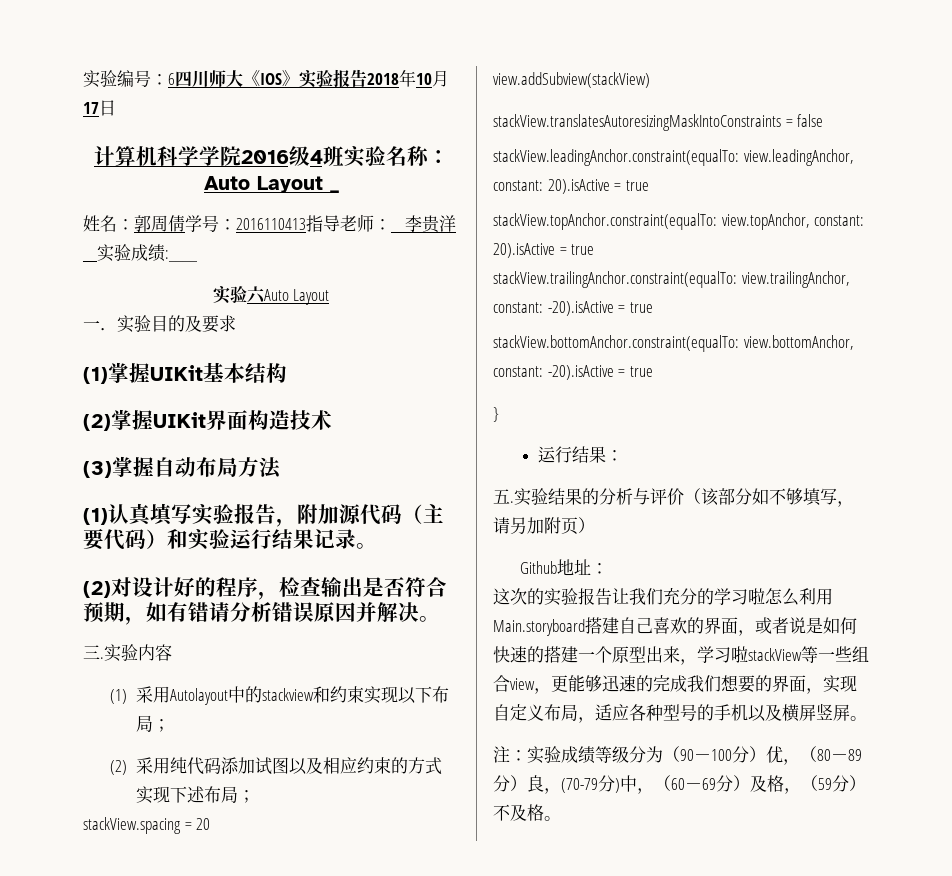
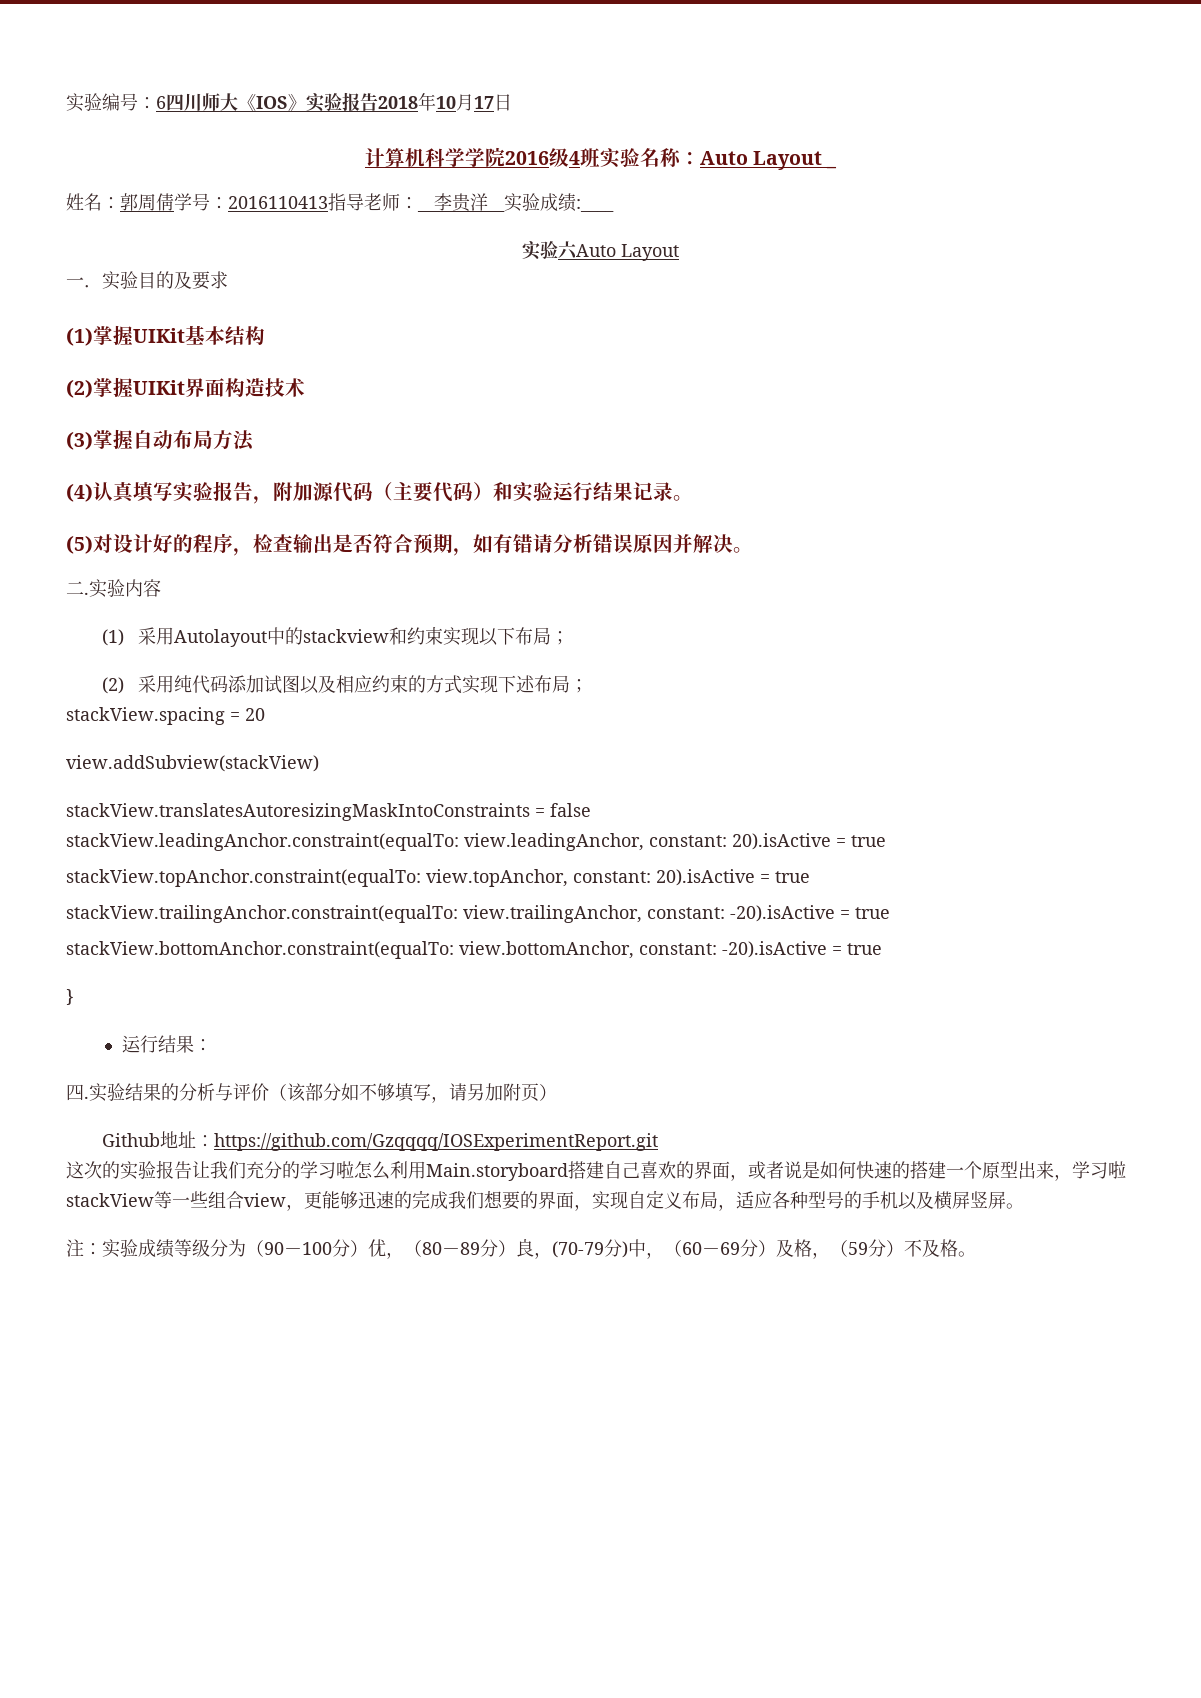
- (1)认真填写实验报告，附加源代码（主要代码）和实验运行结果记录。
+ (4)认真填写实验报告，附加源代码（主要代码）和实验运行结果记录。
- (2)对设计好的程序，检查输出是否符合预期，如有错请分析错误原因并解决。
+ (5)对设计好的程序，检查输出是否符合预期，如有错请分析错误原因并解决。
- 三.
+ 二.
- 五.
+ 四.
- Github地址：
+ Github地址：https://github.com/Gzqqqq/IOSExperimentReport.git

